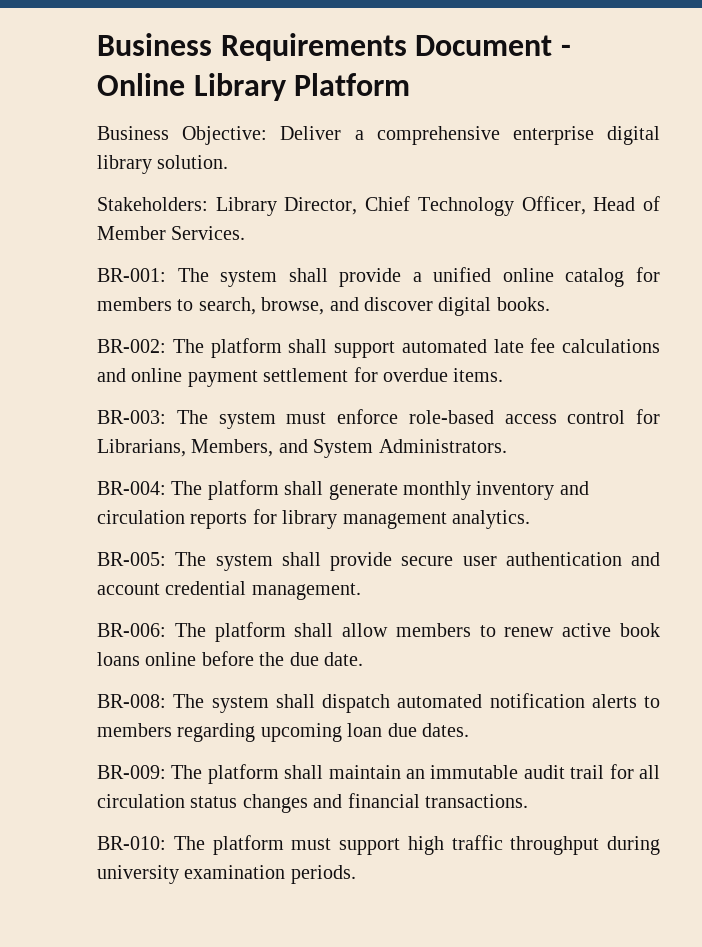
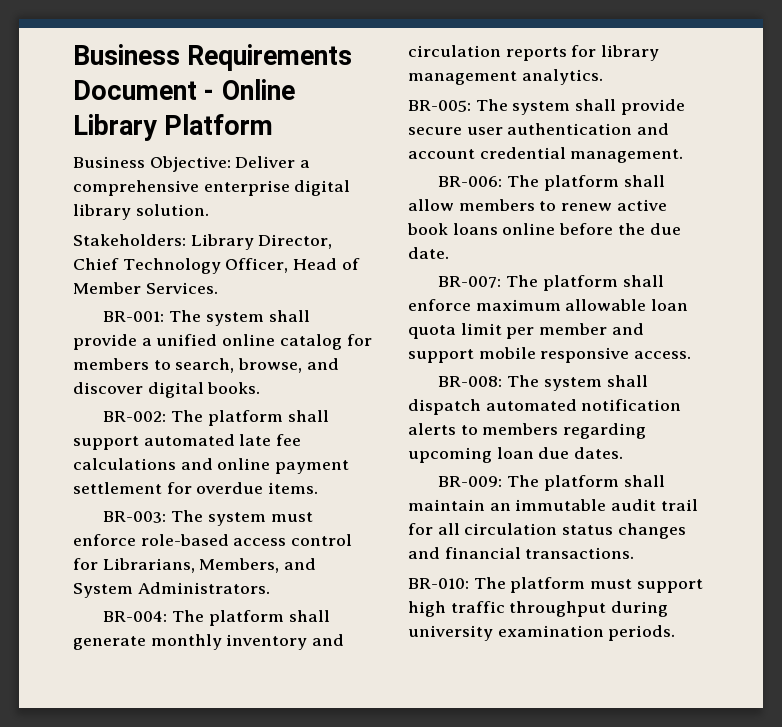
+ BR-007: The platform shall enforce maximum allowable loan quota limit per member and support mobile responsive access.

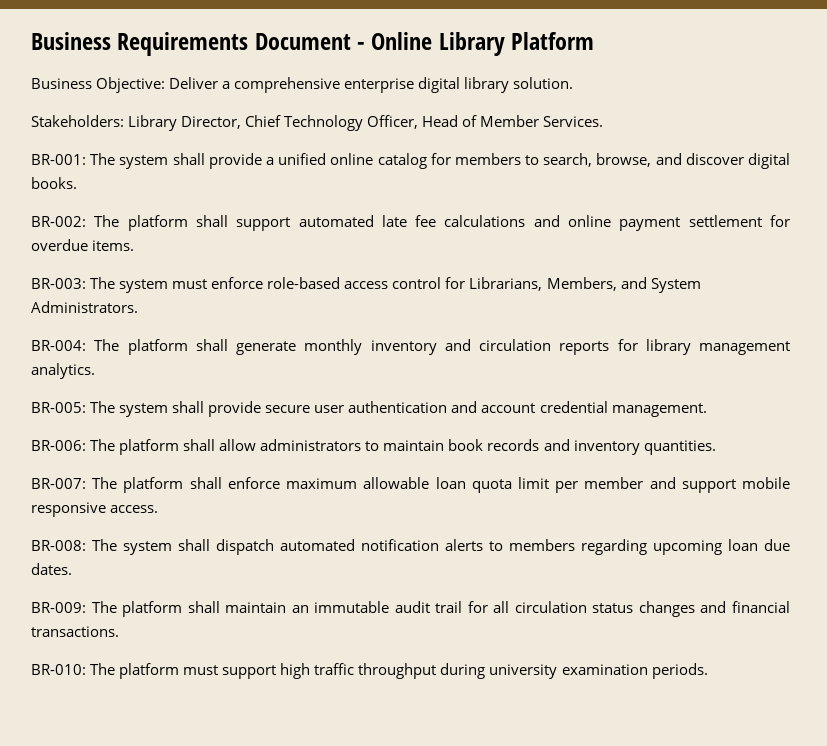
- BR-006: The platform shall allow members to renew active book loans online before the due date.
+ BR-006: The platform shall allow administrators to maintain book records and inventory quantities.

